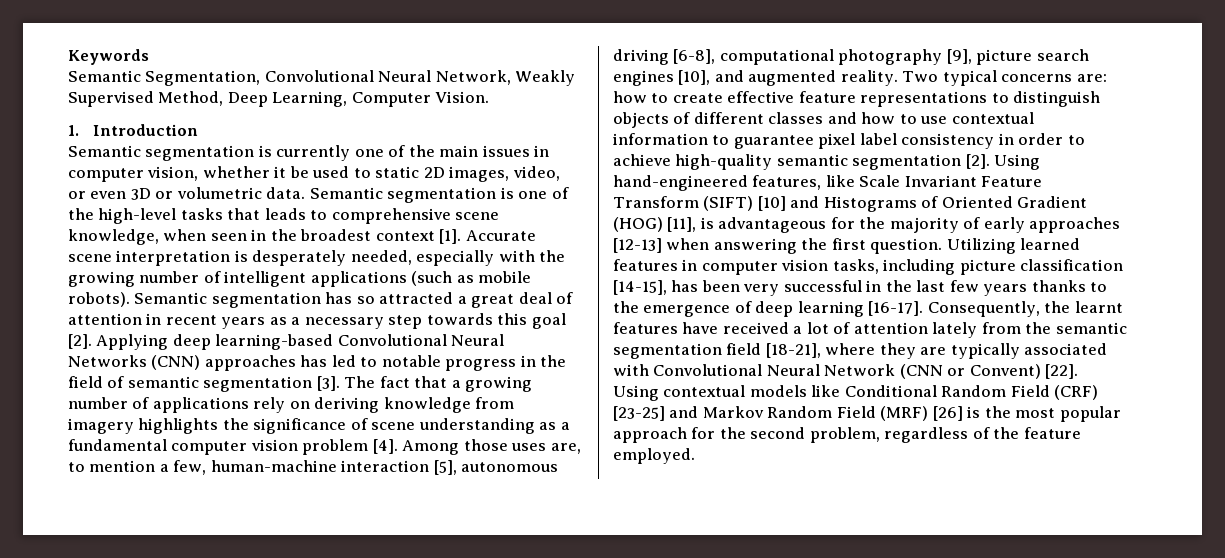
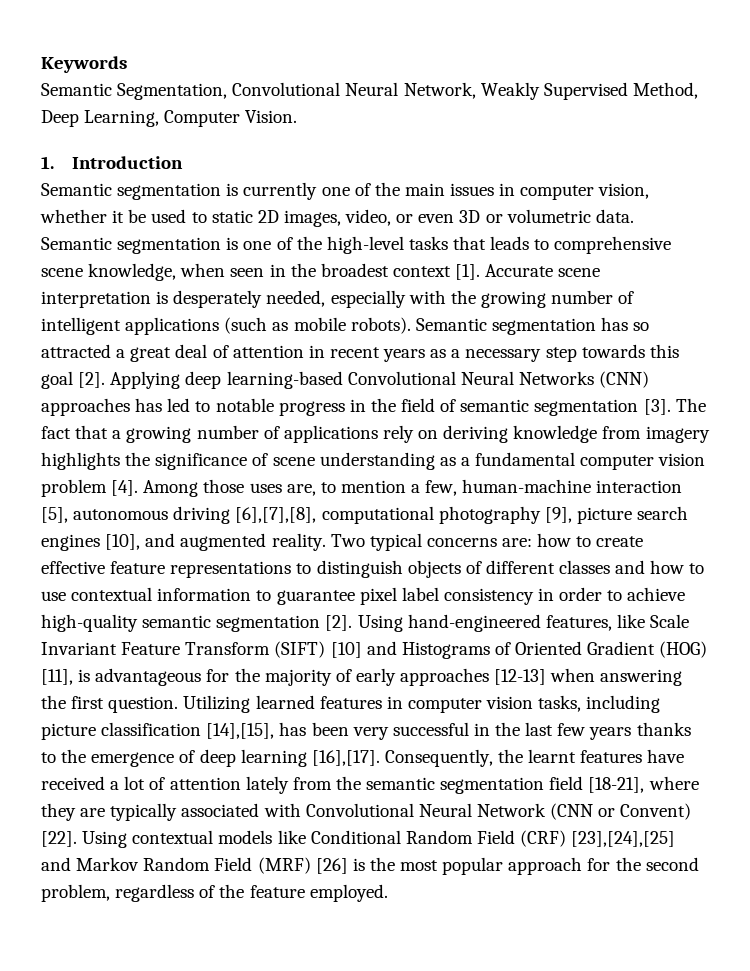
- Among those uses are, to mention a few, human-machine interaction [5], autonomous driving [6-8], computational photography [9], picture search engines [10], and augmented reality.
+ Among those uses are, to mention a few, human-machine interaction [5], autonomous driving [6],[7],[8], computational photography [9], picture search engines [10], and augmented reality.
- Utilizing learned features in computer vision tasks, including picture classification [14-15], has been very successful in the last few years thanks to the emergence of deep learning [16-17].
+ Utilizing learned features in computer vision tasks, including picture classification [14],[15], has been very successful in the last few years thanks to the emergence of deep learning [16],[17].
- Using contextual models like Conditional Random Field (CRF) [23-25] and Markov Random Field (MRF) [26] is the most popular approach for the second problem, regardless of the feature employed.
+ Using contextual models like Conditional Random Field (CRF) [23],[24],[25] and Markov Random Field (MRF) [26] is the most popular approach for the second problem, regardless of the feature employed.

